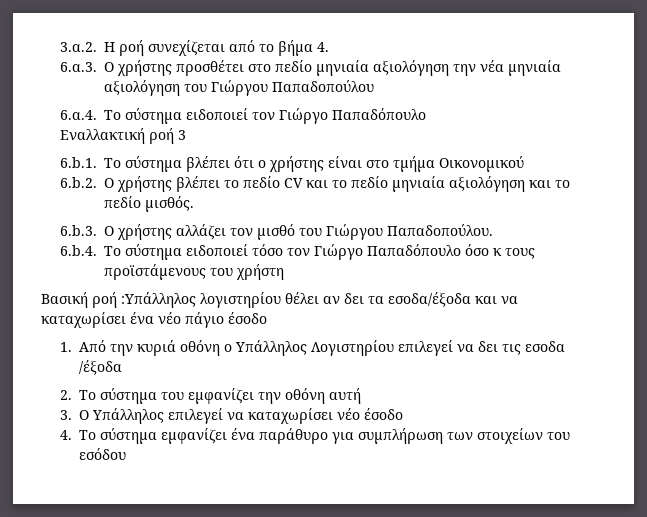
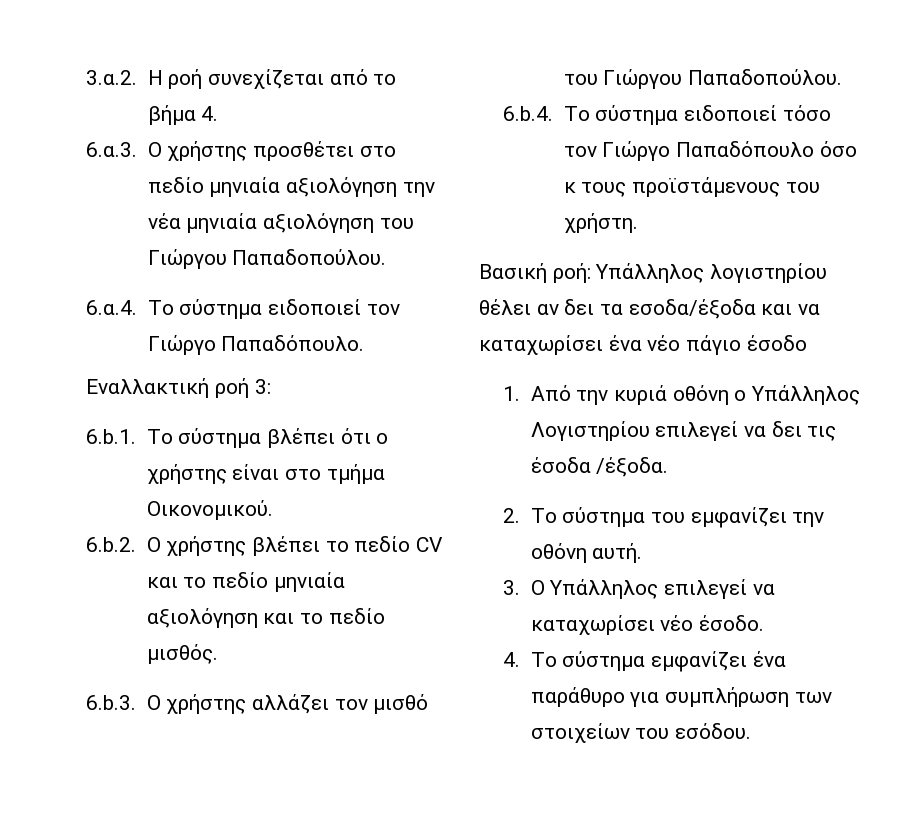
- 6.α.3. Ο χρήστης προσθέτει στο πεδίο μηνιαία αξιολόγηση την νέα μηνιαία αξιολόγηση του Γιώργου Παπαδοπούλου
+ 6.α.3. Ο χρήστης προσθέτει στο πεδίο μηνιαία αξιολόγηση την νέα μηνιαία αξιολόγηση του Γιώργου Παπαδοπούλου.
- 6.α.4. Το σύστημα ειδοποιεί τον Γιώργο Παπαδόπουλο
+ 6.α.4. Το σύστημα ειδοποιεί τον Γιώργο Παπαδόπουλο.
- Εναλλακτική ροή 3
+ Εναλλακτική ροή 3:
- 6.b.1. Το σύστημα βλέπει ότι ο χρήστης είναι στο τμήμα Οικονομικού
+ 6.b.1. Το σύστημα βλέπει ότι ο χρήστης είναι στο τμήμα Οικονομικού.
- 6.b.4. Το σύστημα ειδοποιεί τόσο τον Γιώργο Παπαδόπουλο όσο κ τους προϊστάμενους του χρήστη
+ 6.b.4. Το σύστημα ειδοποιεί τόσο τον Γιώργο Παπαδόπουλο όσο κ τους προϊστάμενους του χρήστη.
- Βασική ροή :Υπάλληλος λογιστηρίου θέλει αν δει τα εσοδα/έξοδα και να καταχωρίσει ένα νέο πάγιο έσοδο
+ Βασική ροή: Υπάλληλος λογιστηρίου θέλει αν δει τα εσοδα/έξοδα και να καταχωρίσει ένα νέο πάγιο έσοδο
- 1. Από την κυριά οθόνη ο Υπάλληλος Λογιστηρίου επιλεγεί να δει τις εσοδα /έξοδα
+ 1. Από την κυριά οθόνη ο Υπάλληλος Λογιστηρίου επιλεγεί να δει τις έσοδα /έξοδα.
- 2. Το σύστημα του εμφανίζει την οθόνη αυτή
+ 2. Το σύστημα του εμφανίζει την οθόνη αυτή.
- 3. Ο Υπάλληλος επιλεγεί να καταχωρίσει νέο έσοδο
+ 3. Ο Υπάλληλος επιλεγεί να καταχωρίσει νέο έσοδο.
- 4. Το σύστημα εμφανίζει ένα παράθυρο για συμπλήρωση των στοιχείων του εσόδου
+ 4. Το σύστημα εμφανίζει ένα παράθυρο για συμπλήρωση των στοιχείων του εσόδου.

